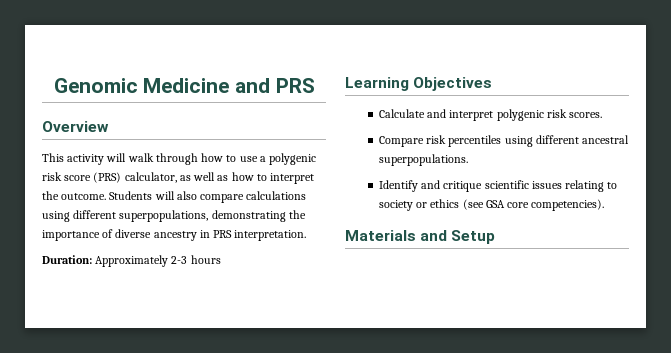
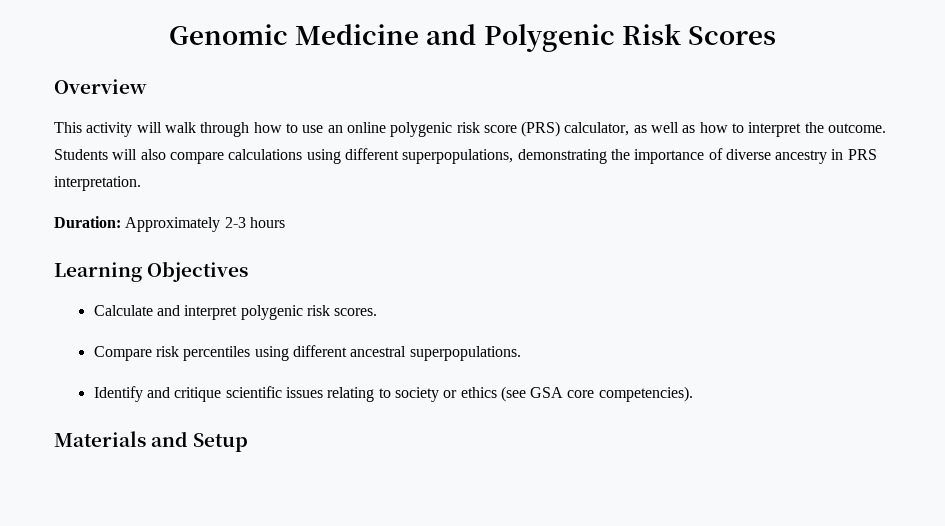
- Genomic Medicine and PRS
+ Genomic Medicine and Polygenic Risk Scores
- This activity will walk through how to use a polygenic risk score (PRS) calculator, as well as how to interpret the outcome.
+ This activity will walk through how to use an online polygenic risk score (PRS) calculator, as well as how to interpret the outcome.

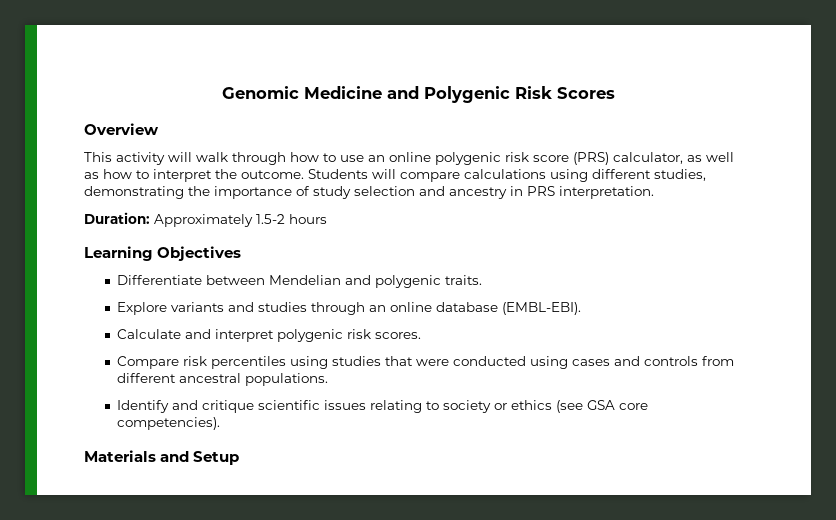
- Students will also compare calculations using different superpopulations, demonstrating the importance of diverse ancestry in PRS interpretation.
+ Students will compare calculations using different studies, demonstrating the importance of study selection and ancestry in PRS interpretation.
- Duration: Approximately 2-3 hours
+ Duration: Approximately 1.5-2 hours
+ Differentiate between Mendelian and polygenic traits.
+ Explore variants and studies through an online database (EMBL-EBI).
- Compare risk percentiles using different ancestral superpopulations.
+ Compare risk percentiles using studies that were conducted using cases and controls from different ancestral populations.

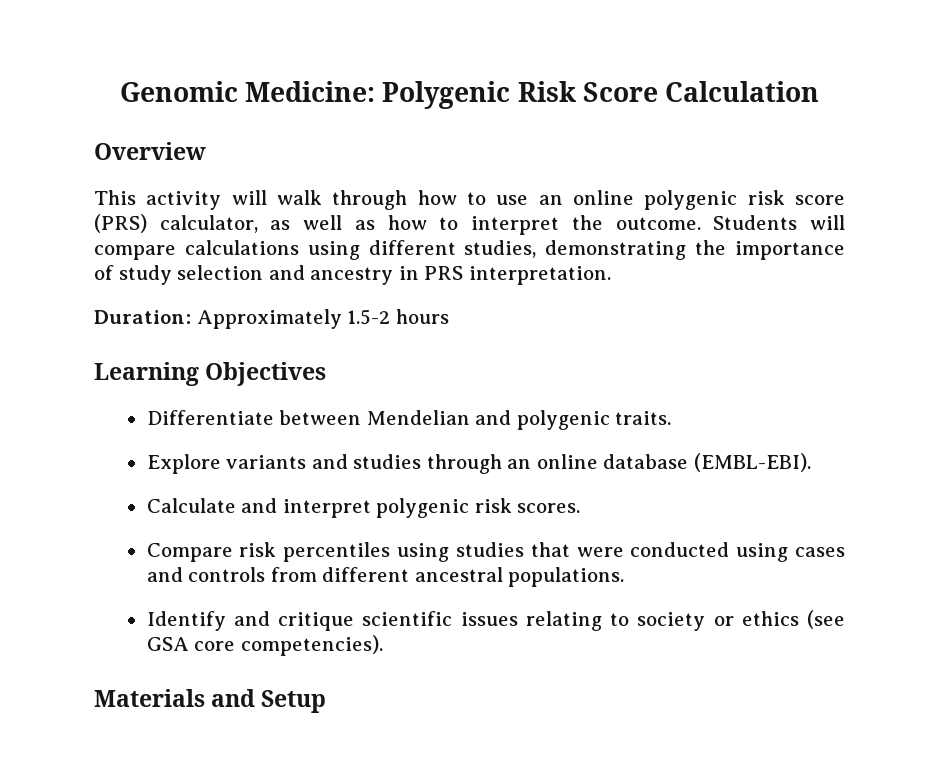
- Genomic Medicine and Polygenic Risk Scores
+ Genomic Medicine: Polygenic Risk Score Calculation

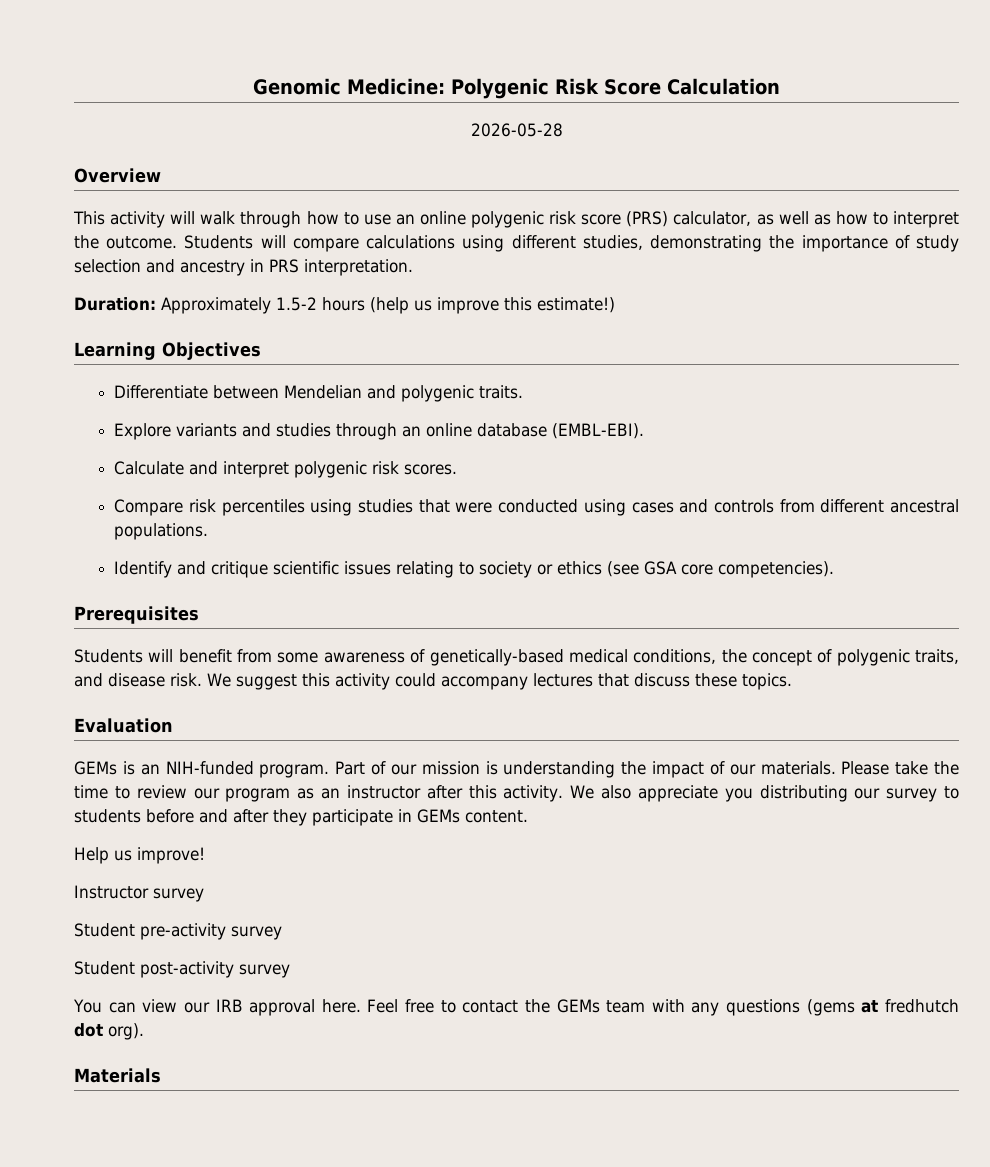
+ 2026-05-28
- Duration: Approximately 1.5-2 hours
+ Duration: Approximately 1.5-2 hours (help us improve this estimate!)
+ Prerequisites
+ Students will benefit from some awareness of genetically-based medical conditions, the concept of polygenic traits, and disease risk. We suggest this activity could accompany lectures that discuss these topics.
+ Evaluation
+ GEMs is an NIH-funded program. Part of our mission is understanding the impact of our materials. Please take the time to review our program as an instructor after this activity. We also appreciate you distributing our survey to students before and after they participate in GEMs content.
+ Help us improve!
+ Instructor survey
+ Student pre-activity survey
+ Student post-activity survey
+ You can view our IRB approval here. Feel free to contact the GEMs team with any questions (gems at fredhutch dot org).
- Materials and Setup
+ Materials

